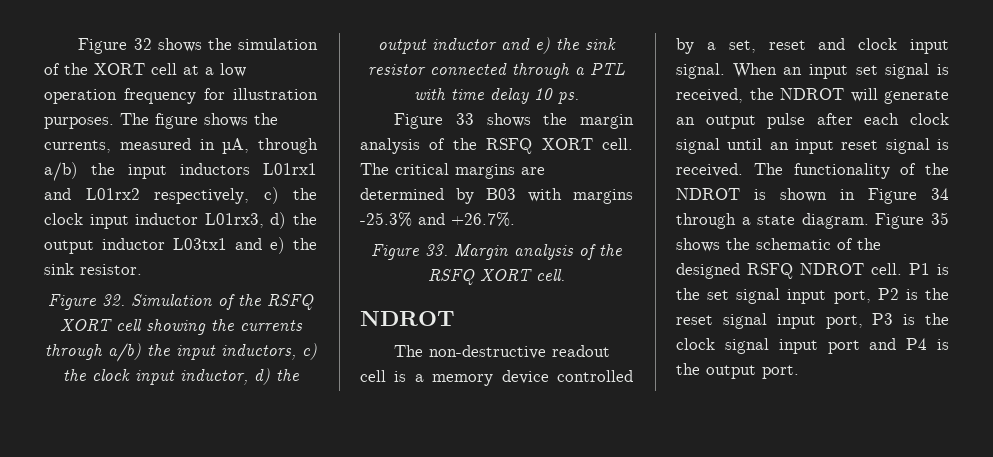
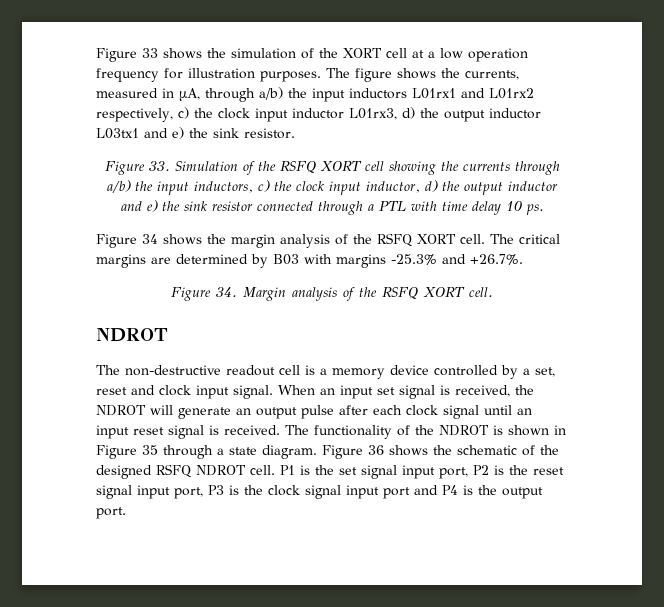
- Figure 32 shows the simulation of the XORT cell at a low operation frequency for illustration purposes.
+ Figure 33 shows the simulation of the XORT cell at a low operation frequency for illustration purposes.
- Figure 32. Simulation of the RSFQ XORT cell showing the currents through a/b) the input inductors, c) the clock input inductor, d) the output inductor and e) the sink resistor connected through a PTL with time delay 10 ps.
+ Figure 33. Simulation of the RSFQ XORT cell showing the currents through a/b) the input inductors, c) the clock input inductor, d) the output inductor and e) the sink resistor connected through a PTL with time delay 10 ps.
- Figure 33 shows the margin analysis of the RSFQ XORT cell.
+ Figure 34 shows the margin analysis of the RSFQ XORT cell.
- Figure 33. Margin analysis of the RSFQ XORT cell.
+ Figure 34. Margin analysis of the RSFQ XORT cell.
- The functionality of the NDROT is shown in Figure 34 through a state diagram.
+ The functionality of the NDROT is shown in Figure 35 through a state diagram.
- Figure 35 shows the schematic of the designed RSFQ NDROT cell.
+ Figure 36 shows the schematic of the designed RSFQ NDROT cell.

